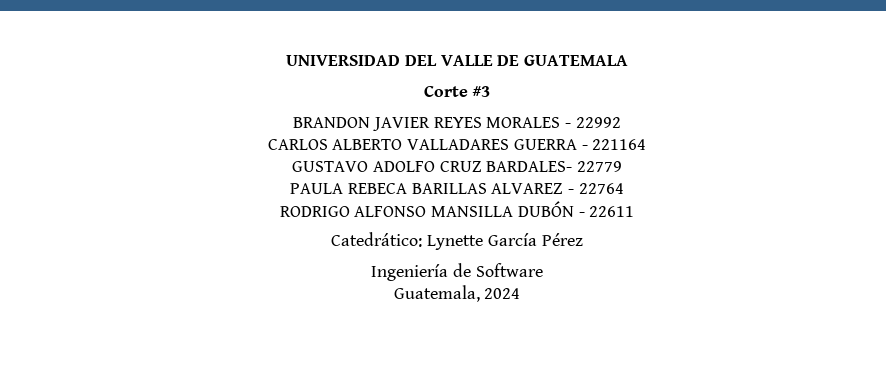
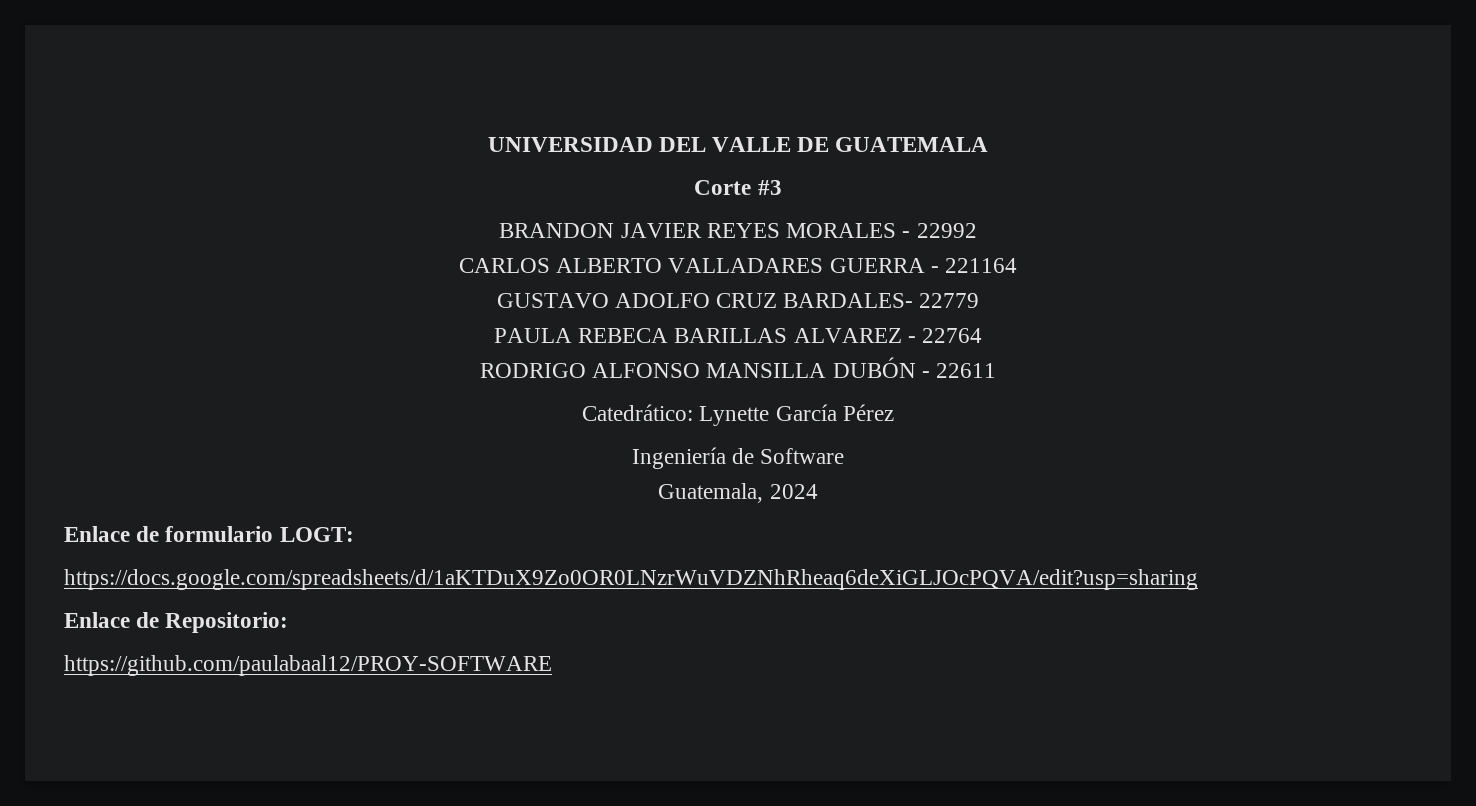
+ Enlace de formulario LOGT:
+ https://docs.google.com/spreadsheets/d/1aKTDuX9Zo0OR0LNzrWuVDZNhRheaq6deXiGLJOcPQVA/edit?usp=sharing
+ Enlace de Repositorio:
+ https://github.com/paulabaal12/PROY-SOFTWARE

